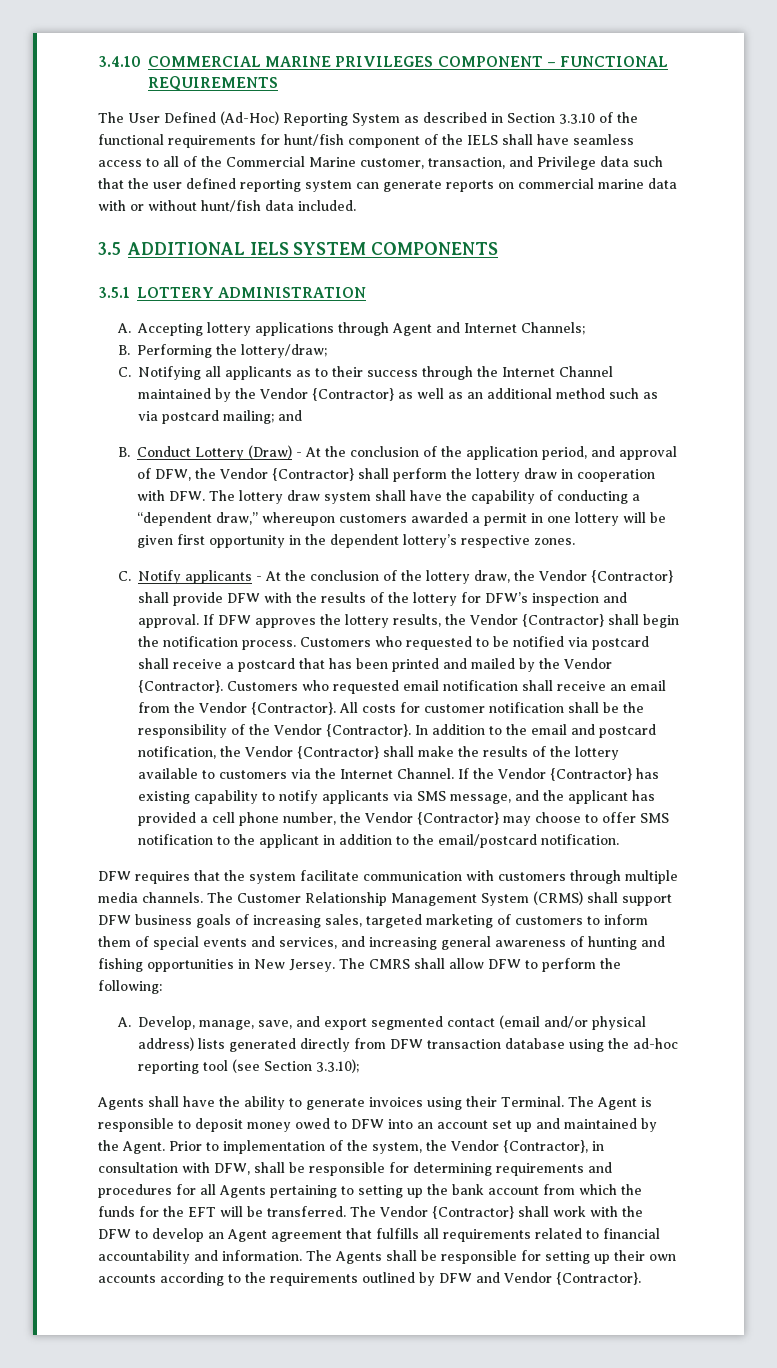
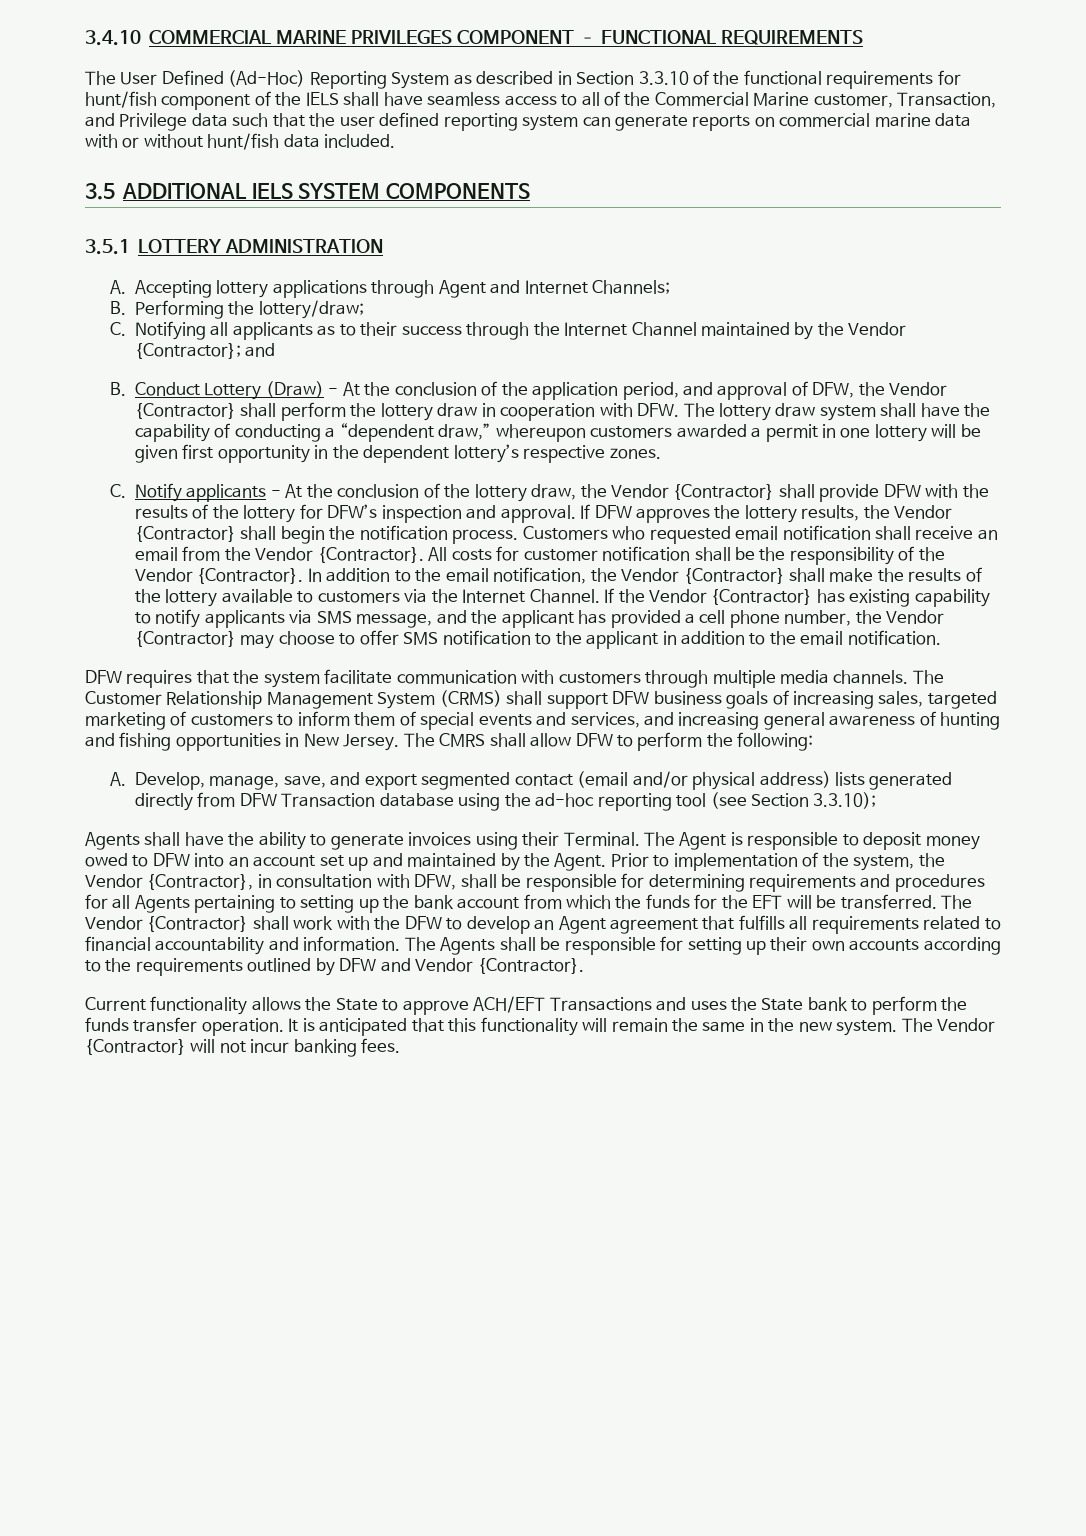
- The User Defined (Ad-Hoc) Reporting System as described in Section 3.3.10 of the functional requirements for hunt/fish component of the IELS shall have seamless access to all of the Commercial Marine customer, transaction, and Privilege data such that the user defined reporting system can generate reports on commercial marine data with or without hunt/fish data included.
+ The User Defined (Ad-Hoc) Reporting System as described in Section 3.3.10 of the functional requirements for hunt/fish component of the IELS shall have seamless access to all of the Commercial Marine customer, Transaction, and Privilege data such that the user defined reporting system can generate reports on commercial marine data with or without hunt/fish data included.
- C. Notifying all applicants as to their success through the Internet Channel maintained by the Vendor {Contractor} as well as an additional method such as via postcard mailing; and
+ C. Notifying all applicants as to their success through the Internet Channel maintained by the Vendor {Contractor}; and
- Customers who requested to be notified via postcard shall receive a postcard that has been printed and mailed by the Vendor {Contractor}. Customers who requested email notification shall receive an email from the Vendor {Contractor}.
+ Customers who requested email notification shall receive an email from the Vendor {Contractor}.
- In addition to the email and postcard notification, the Vendor {Contractor} shall make the results of the lottery available to customers via the Internet Channel.
+ In addition to the email notification, the Vendor {Contractor} shall make the results of the lottery available to customers via the Internet Channel.
- If the Vendor {Contractor} has existing capability to notify applicants via SMS message, and the applicant has provided a cell phone number, the Vendor {Contractor} may choose to offer SMS notification to the applicant in addition to the email/postcard notification.
+ If the Vendor {Contractor} has existing capability to notify applicants via SMS message, and the applicant has provided a cell phone number, the Vendor {Contractor} may choose to offer SMS notification to the applicant in addition to the email notification.
- A. Develop, manage, save, and export segmented contact (email and/or physical address) lists generated directly from DFW transaction database using the ad-hoc reporting tool (see Section 3.3.10);
+ A. Develop, manage, save, and export segmented contact (email and/or physical address) lists generated directly from DFW Transaction database using the ad-hoc reporting tool (see Section 3.3.10);
+ Current functionality allows the State to approve ACH/EFT Transactions and uses the State bank to perform the funds transfer operation. It is anticipated that this functionality will remain the same in the new system. The Vendor {Contractor} will not incur banking fees.

